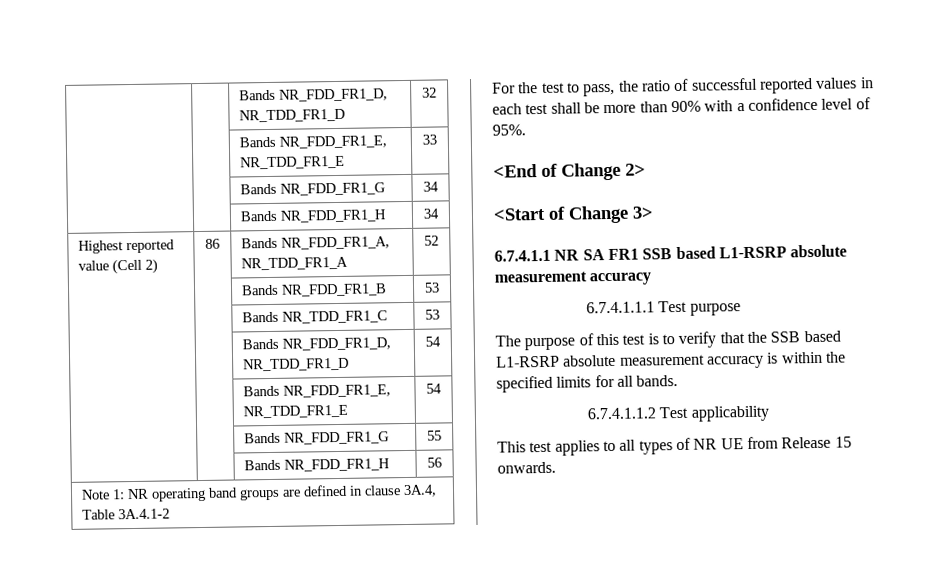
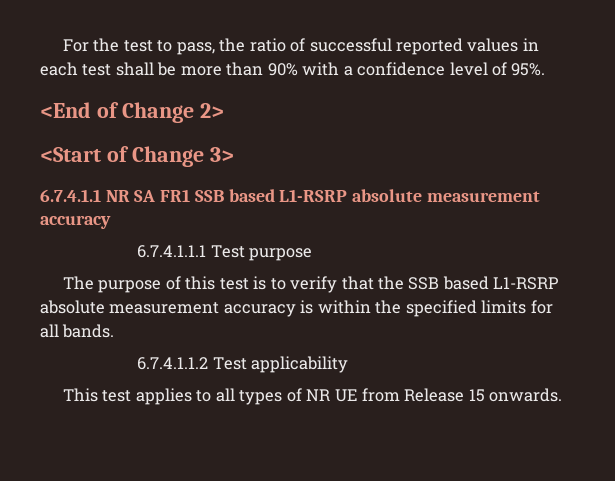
- | | Bands NR_FDD_FR1_D, NR_TDD_FR1_D | 32
- | | Bands NR_FDD_FR1_E, NR_TDD_FR1_E | 33
- | | Bands NR_FDD_FR1_G | 34
- | | Bands NR_FDD_FR1_H | 34
- Highest reported value (Cell 2) | 86 | Bands NR_FDD_FR1_A, NR_TDD_FR1_A | 52
- | | Bands NR_FDD_FR1_B | 53
- | | Bands NR_TDD_FR1_C | 53
- | | Bands NR_FDD_FR1_D, NR_TDD_FR1_D | 54
- | | Bands NR_FDD_FR1_E, NR_TDD_FR1_E | 54
- | | Bands NR_FDD_FR1_G | 55
- | | Bands NR_FDD_FR1_H | 56
- Note 1: NR operating band groups are defined in clause 3A.4, Table 3A.4.1-2

